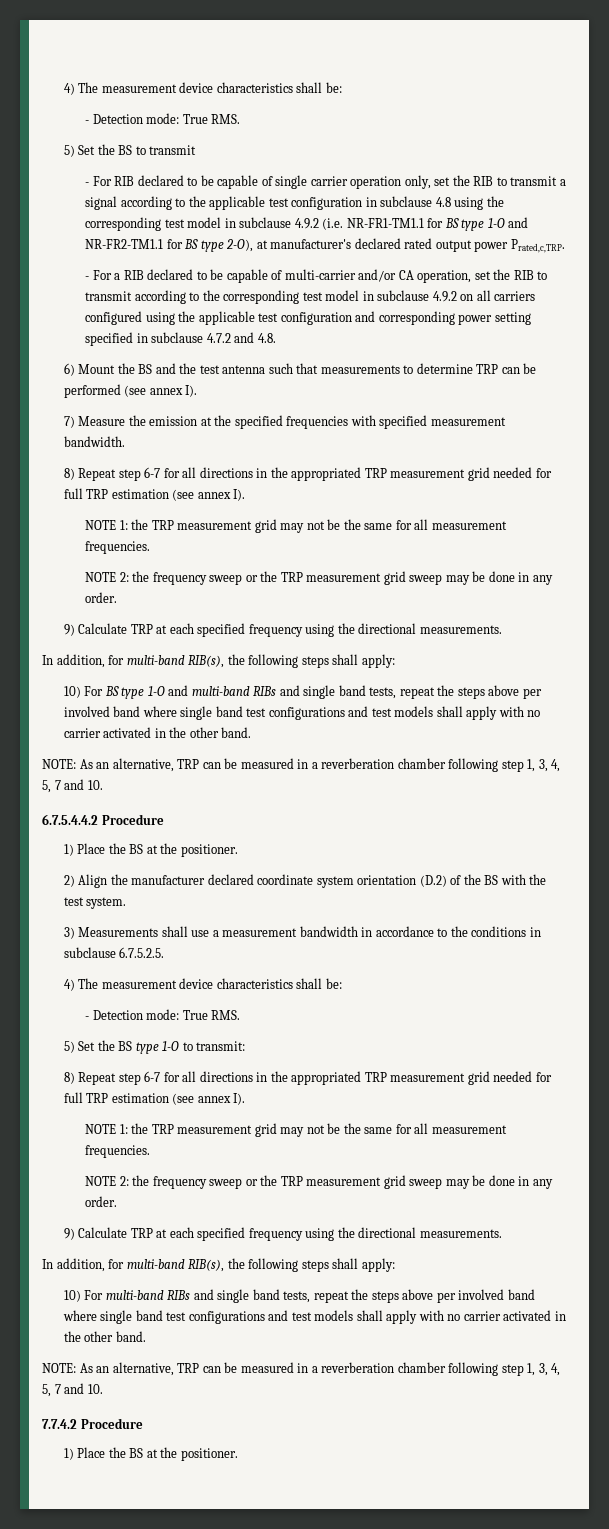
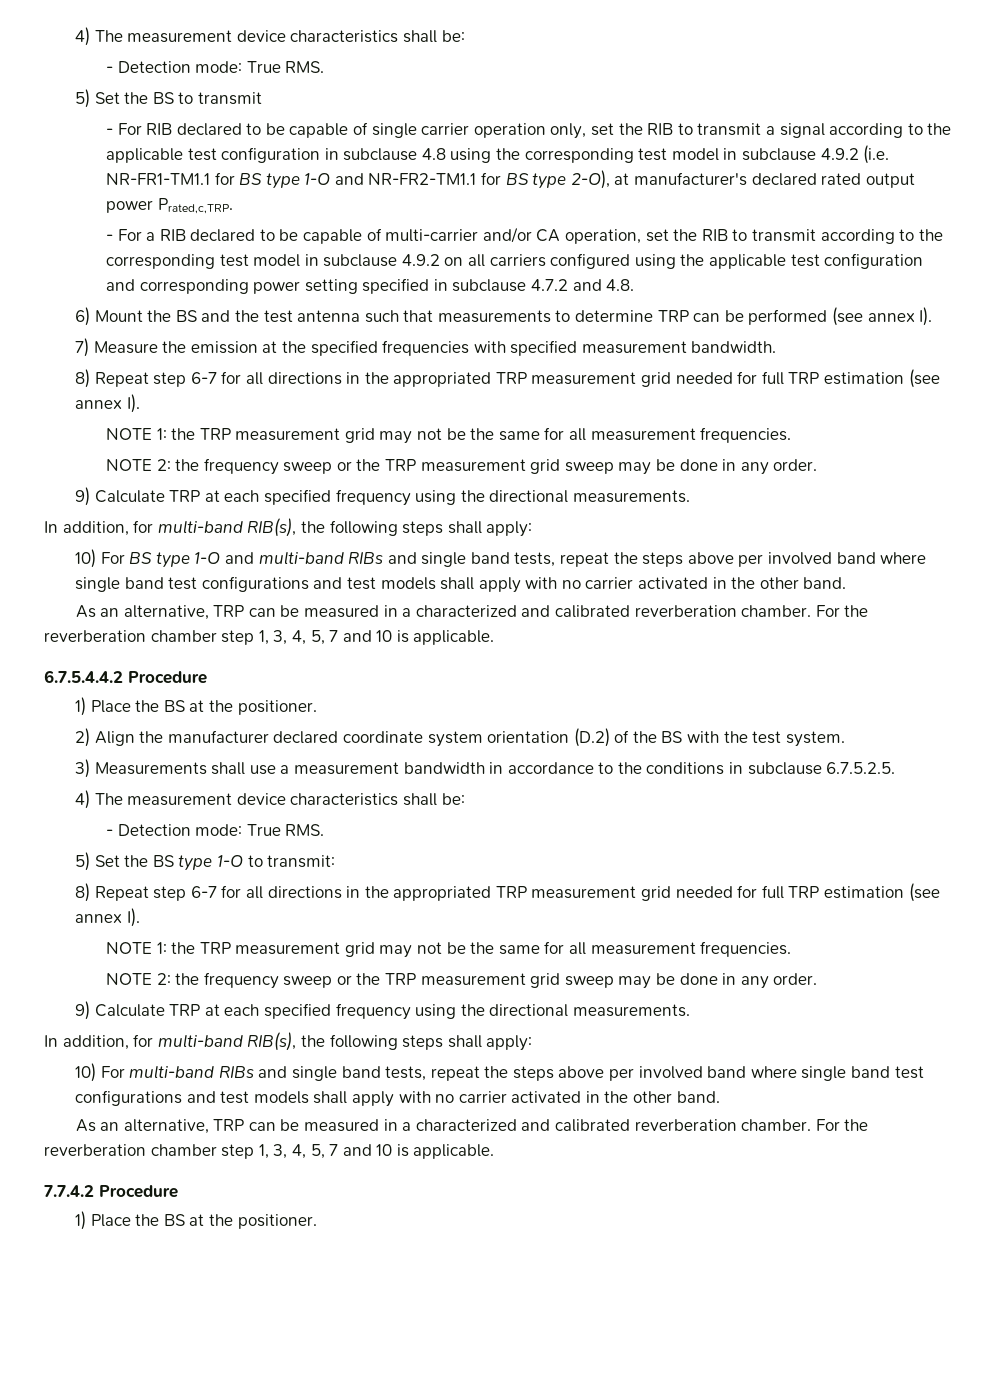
  10) For BS type 1-O and multi-band RIBs and single band tests, repeat the steps above per involved band where single band test configurations and test models shall apply with no carrier activated in the other band.
- NOTE: As an alternative, TRP can be measured in a reverberation chamber following step 1, 3, 4, 5, 7 and 10.
+ As an alternative, TRP can be measured in a characterized and calibrated reverberation chamber. For the reverberation chamber step 1, 3, 4, 5, 7 and 10 is applicable.
  10) For multi-band RIBs and single band tests, repeat the steps above per involved band where single band test configurations and test models shall apply with no carrier activated in the other band.
- NOTE: As an alternative, TRP can be measured in a reverberation chamber following step 1, 3, 4, 5, 7 and 10.
+ As an alternative, TRP can be measured in a characterized and calibrated reverberation chamber. For the reverberation chamber step 1, 3, 4, 5, 7 and 10 is applicable.

